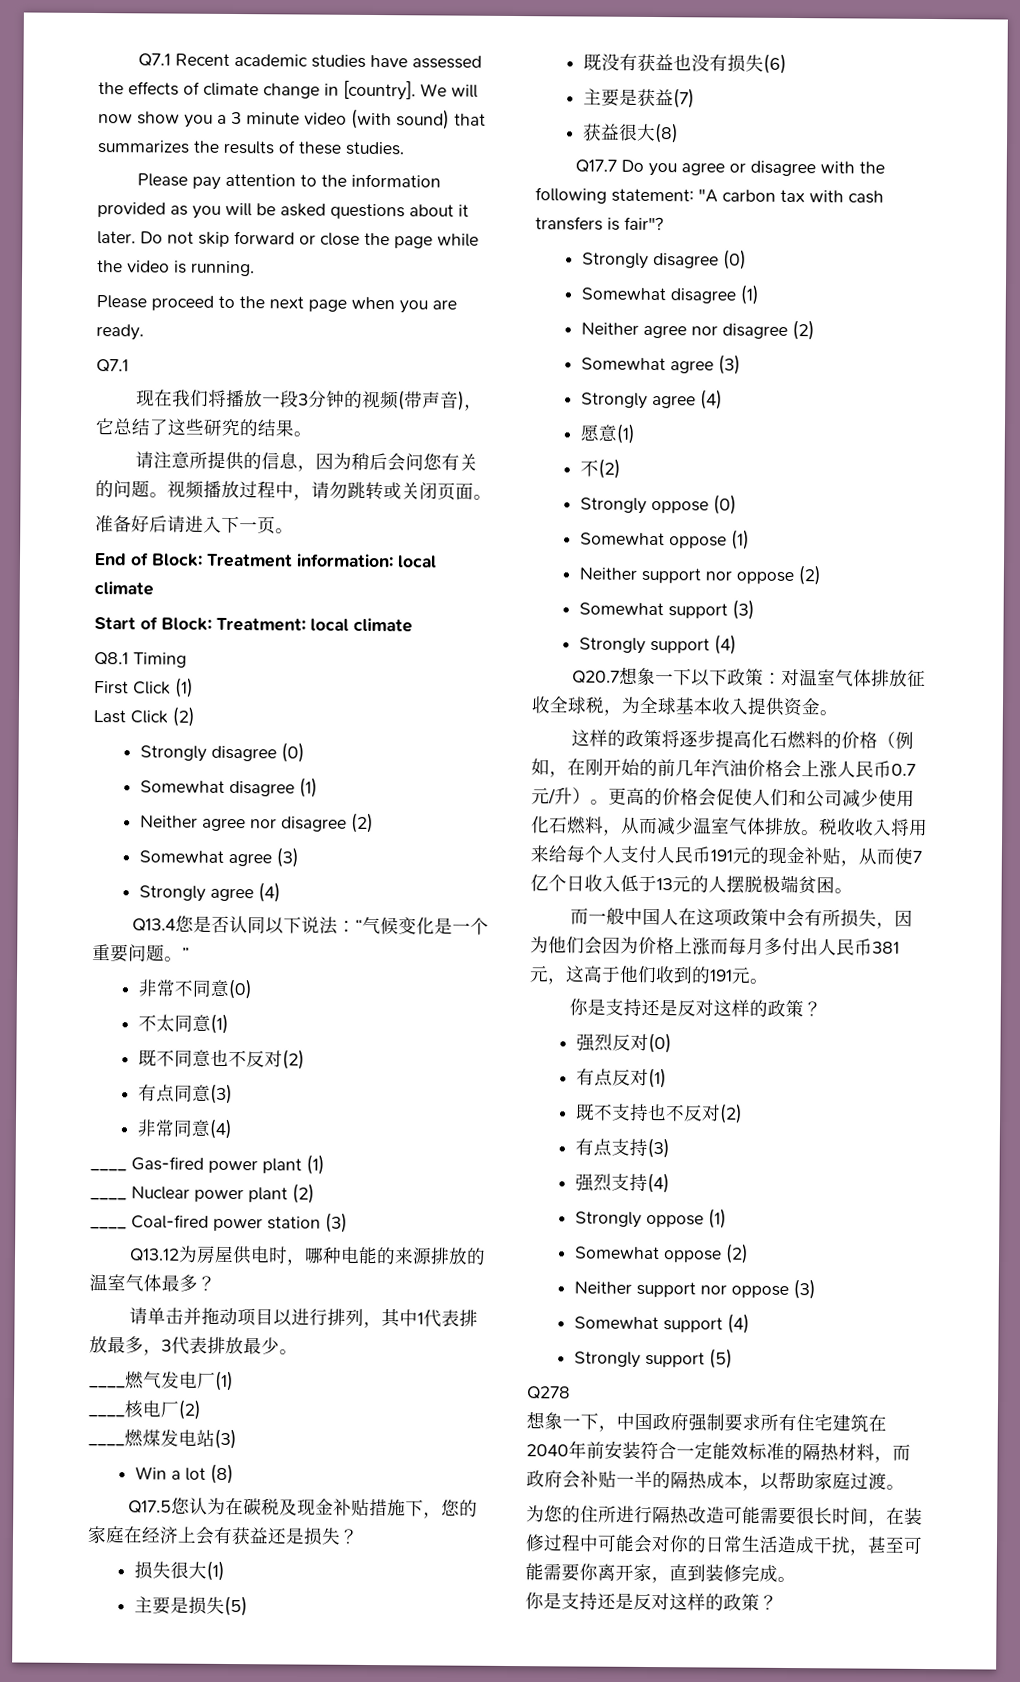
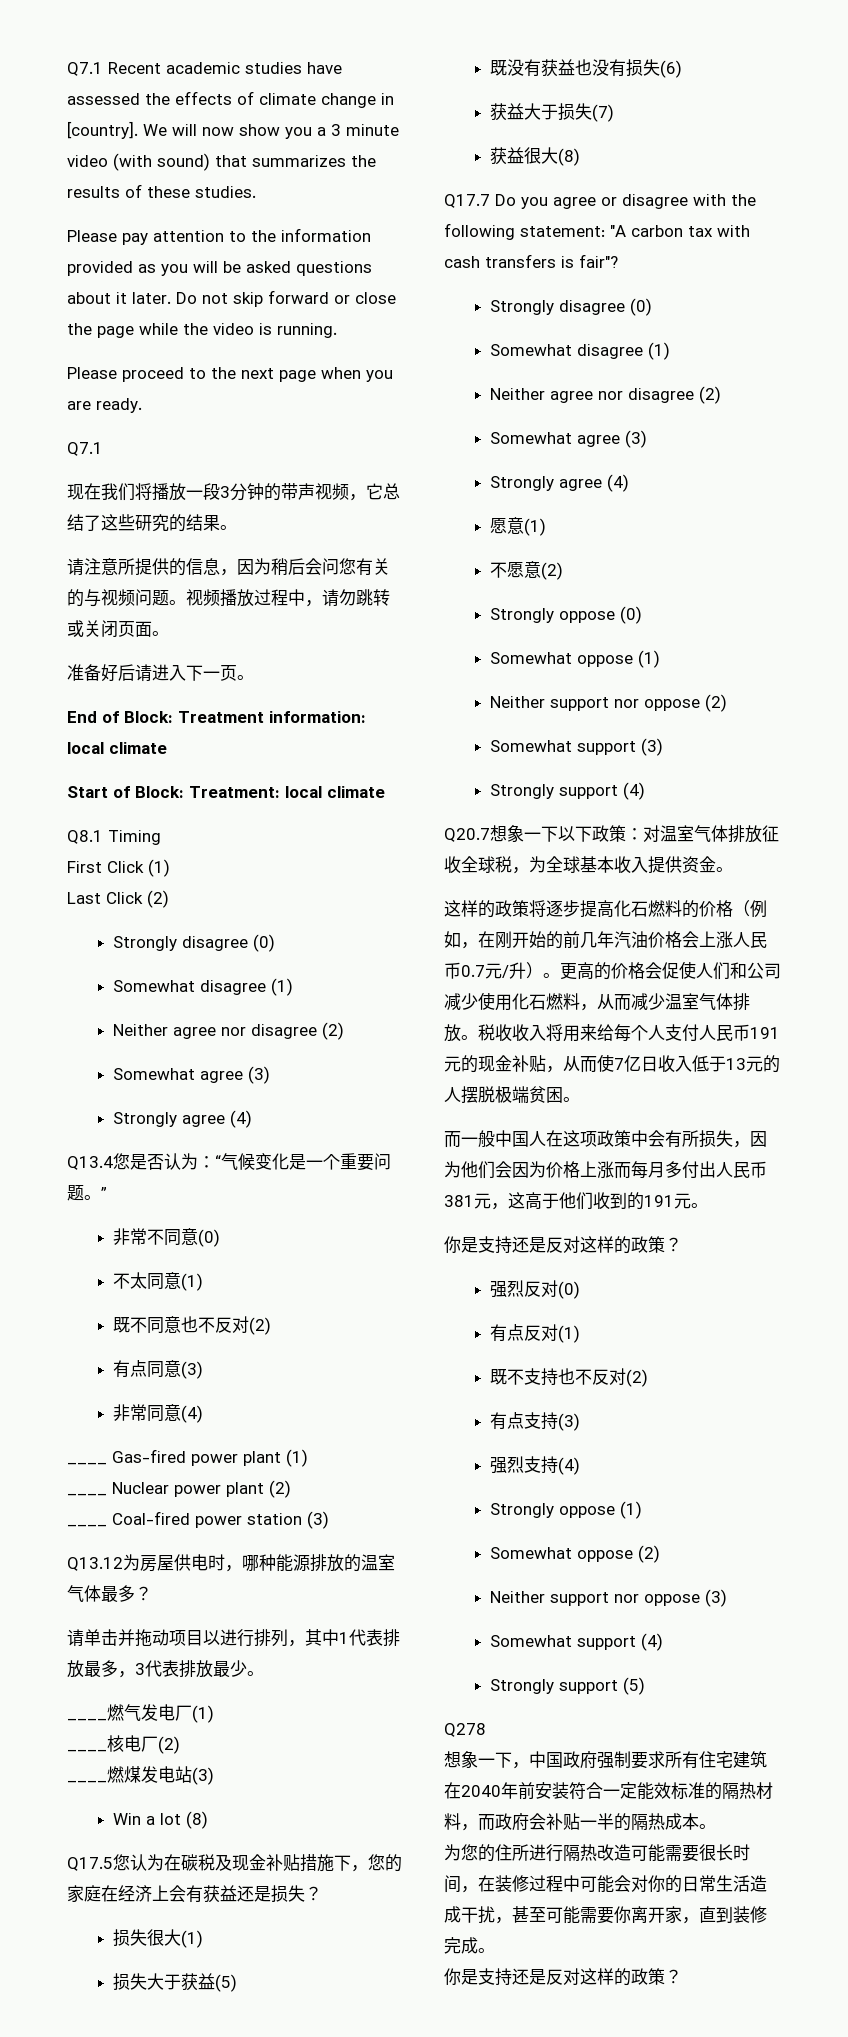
- 现在我们将播放一段3分钟的视频(带声音)，它总结了这些研究的结果。
+ 现在我们将播放一段3分钟的带声视频，它总结了这些研究的结果。
- 请注意所提供的信息，因为稍后会问您有关的问题。
+ 请注意所提供的信息，因为稍后会问您有关的与视频问题。
- Q13.4您是否认同以下说法：“气候变化是一个重要问题。”
+ Q13.4您是否认为：“气候变化是一个重要问题。”
- Q13.12为房屋供电时，哪种电能的来源排放的温室气体最多？
+ Q13.12为房屋供电时，哪种能源排放的温室气体最多？
- 主要是损失(5)
+ 损失大于获益(5)
- 主要是获益(7)
+ 获益大于损失(7)
- 不(2)
+ 不愿意(2)
- 税收收入将用来给每个人支付人民币191元的现金补贴，从而使7亿个日收入低于13元的人摆脱极端贫困。
+ 税收收入将用来给每个人支付人民币191元的现金补贴，从而使7亿日收入低于13元的人摆脱极端贫困。
- 想象一下，中国政府强制要求所有住宅建筑在2040年前安装符合一定能效标准的隔热材料，而政府会补贴一半的隔热成本，以帮助家庭过渡。
+ 想象一下，中国政府强制要求所有住宅建筑在2040年前安装符合一定能效标准的隔热材料，而政府会补贴一半的隔热成本。

